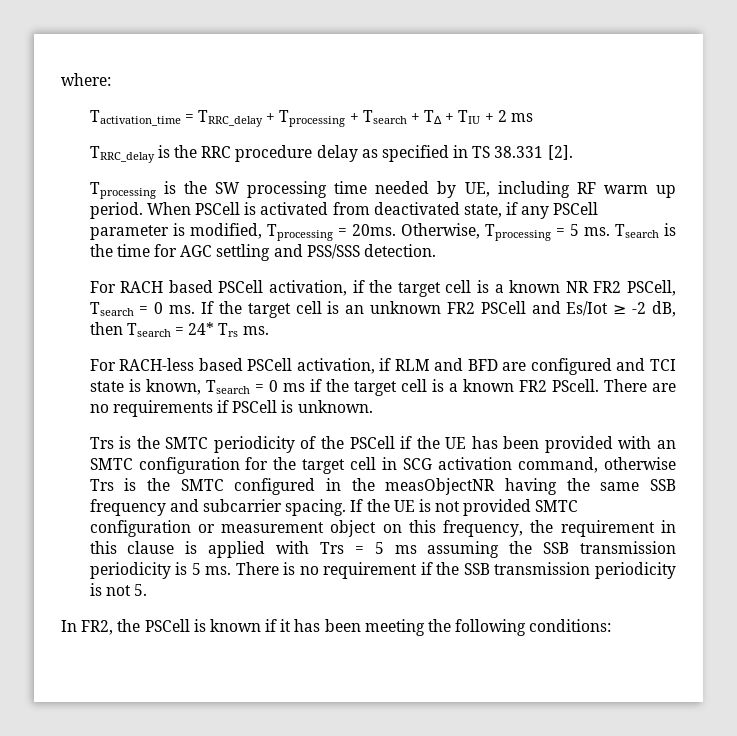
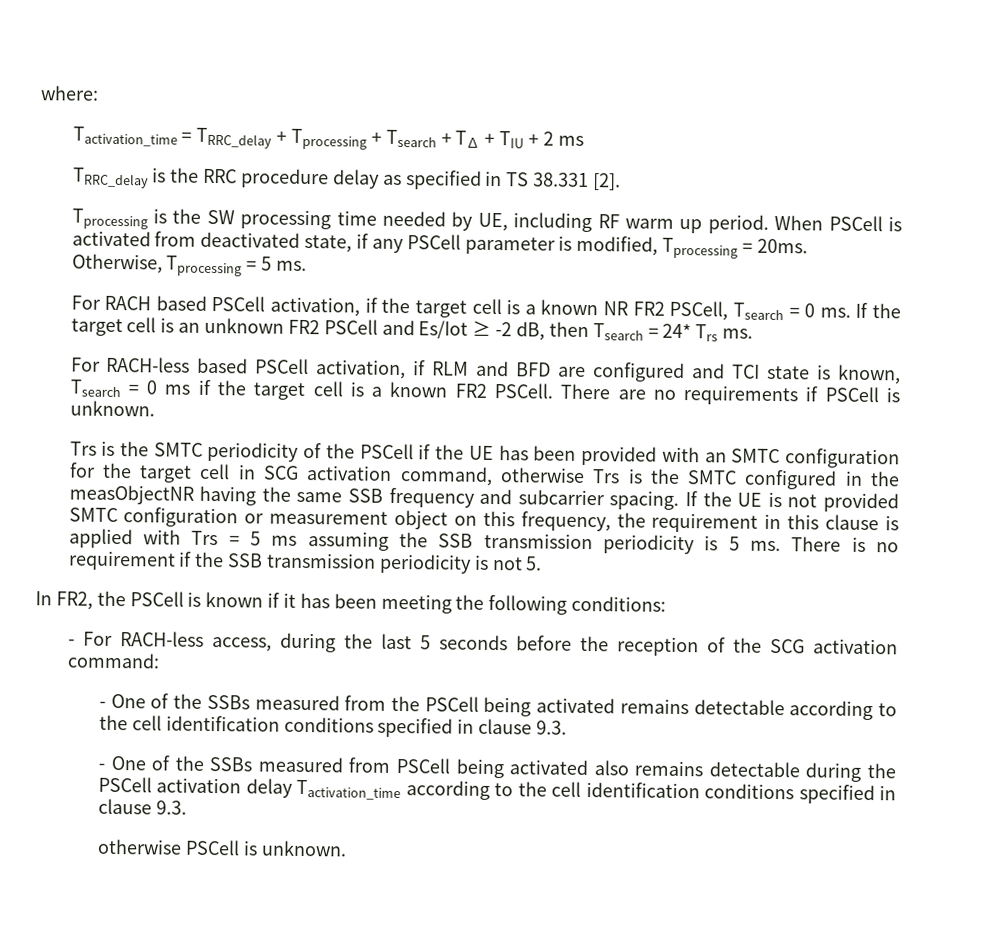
- Tsearch is the time for AGC settling and PSS/SSS detection.
- For RACH-less based PSCell activation, if RLM and BFD are configured and TCI state is known, Tsearch = 0 ms if the target cell is a known FR2 PScell.
+ For RACH-less based PSCell activation, if RLM and BFD are configured and TCI state is known, Tsearch = 0 ms if the target cell is a known FR2 PSCell.
+ - For RACH-less access, during the last 5 seconds before the reception of the SCG activation command:
+ - One of the SSBs measured from the PSCell being activated remains detectable according to the cell identification conditions specified in clause 9.3.
+ - One of the SSBs measured from PSCell being activated also remains detectable during the PSCell activation delay Tactivation_time according to the cell identification conditions specified in clause 9.3.
+ otherwise PSCell is unknown.

